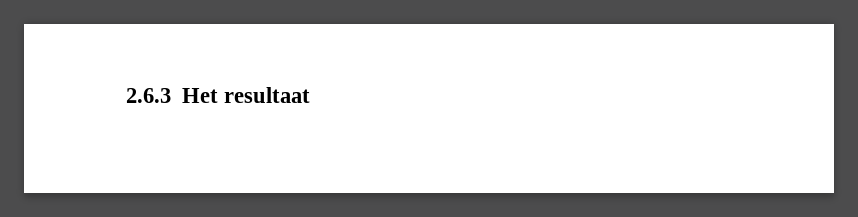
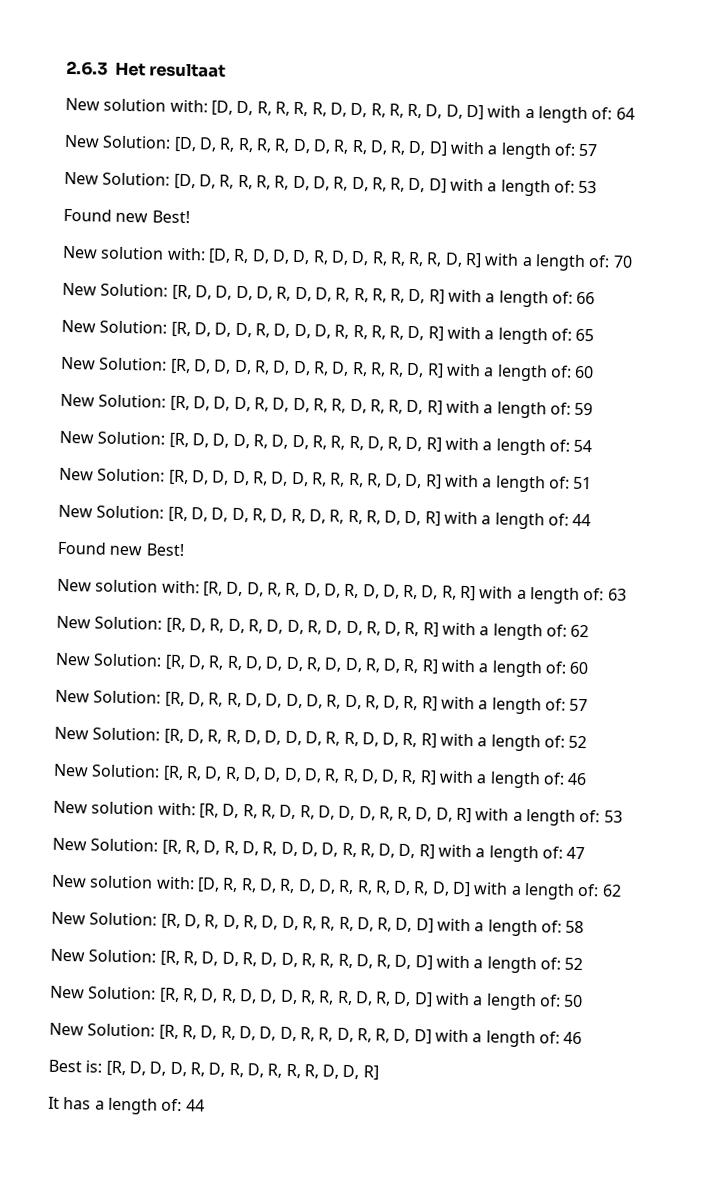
+ New solution with: [D, D, R, R, R, R, D, D, R, R, R, D, D, D] with a length of: 64
+ New Solution: [D, D, R, R, R, R, D, D, R, R, D, R, D, D] with a length of: 57
+ New Solution: [D, D, R, R, R, R, D, D, R, D, R, R, D, D] with a length of: 53
+ Found new Best!
+ New solution with: [D, R, D, D, D, R, D, D, R, R, R, R, D, R] with a length of: 70
+ New Solution: [R, D, D, D, D, R, D, D, R, R, R, R, D, R] with a length of: 66
+ New Solution: [R, D, D, D, R, D, D, D, R, R, R, R, D, R] with a length of: 65
+ New Solution: [R, D, D, D, R, D, D, R, D, R, R, R, D, R] with a length of: 60
+ New Solution: [R, D, D, D, R, D, D, R, R, D, R, R, D, R] with a length of: 59
+ New Solution: [R, D, D, D, R, D, D, R, R, R, D, R, D, R] with a length of: 54
+ New Solution: [R, D, D, D, R, D, D, R, R, R, R, D, D, R] with a length of: 51
+ New Solution: [R, D, D, D, R, D, R, D, R, R, R, D, D, R] with a length of: 44
+ Found new Best!
+ New solution with: [R, D, D, R, R, D, D, R, D, D, R, D, R, R] with a length of: 63
+ New Solution: [R, D, R, D, R, D, D, R, D, D, R, D, R, R] with a length of: 62
+ New Solution: [R, D, R, R, D, D, D, R, D, D, R, D, R, R] with a length of: 60
+ New Solution: [R, D, R, R, D, D, D, D, R, D, R, D, R, R] with a length of: 57
+ New Solution: [R, D, R, R, D, D, D, D, R, R, D, D, R, R] with a length of: 52
+ New Solution: [R, R, D, R, D, D, D, D, R, R, D, D, R, R] with a length of: 46
+ New solution with: [R, D, R, R, D, R, D, D, D, R, R, D, D, R] with a length of: 53
+ New Solution: [R, R, D, R, D, R, D, D, D, R, R, D, D, R] with a length of: 47
+ New solution with: [D, R, R, D, R, D, D, R, R, R, D, R, D, D] with a length of: 62
+ New Solution: [R, D, R, D, R, D, D, R, R, R, D, R, D, D] with a length of: 58
+ New Solution: [R, R, D, D, R, D, D, R, R, R, D, R, D, D] with a length of: 52
+ New Solution: [R, R, D, R, D, D, D, R, R, R, D, R, D, D] with a length of: 50
+ New Solution: [R, R, D, R, D, D, D, R, R, D, R, R, D, D] with a length of: 46
+ Best is: [R, D, D, D, R, D, R, D, R, R, R, D, D, R]
+ It has a length of: 44

